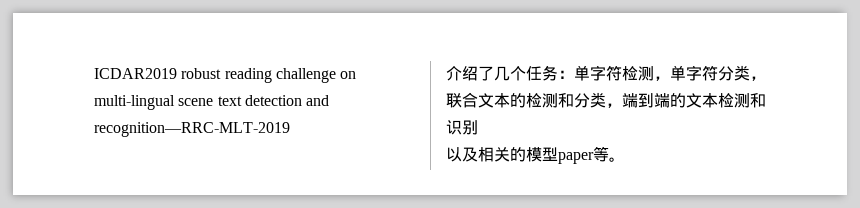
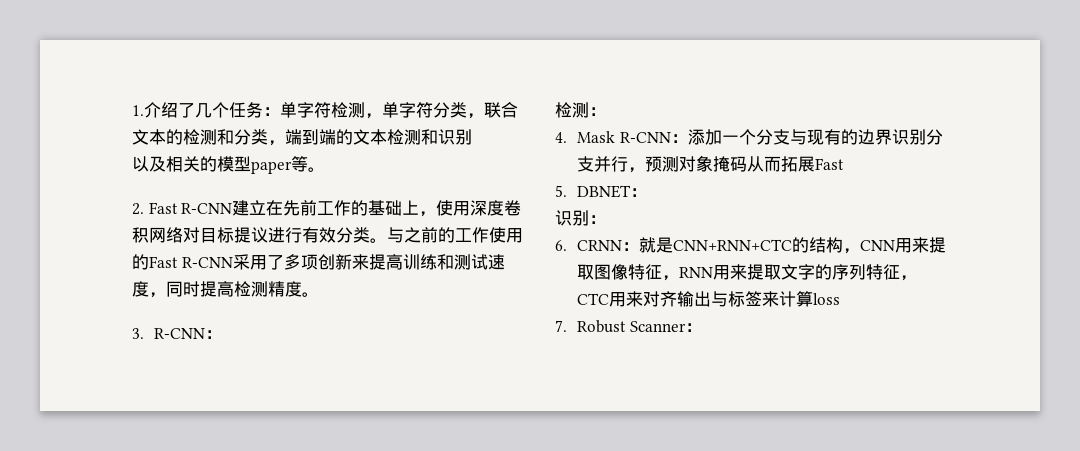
- ICDAR2019 robust reading challenge on multi-lingual scene text detection and recognition—RRC-MLT-2019
- 介绍了几个任务：单字符检测，单字符分类，联合文本的检测和分类，端到端的文本检测和识别
+ 1.介绍了几个任务：单字符检测，单字符分类，联合文本的检测和分类，端到端的文本检测和识别
+ 2. Fast R-CNN建立在先前工作的基础上，使用深度卷积网络对目标提议进行有效分类。与之前的工作使用的Fast R-CNN采用了多项创新来提高训练和测试速度，同时提高检测精度。
+ 3. R-CNN：
+ 检测：
+ 4. Mask R-CNN：添加一个分支与现有的边界识别分支并行，预测对象掩码从而拓展Fast
+ 5. DBNET：
+ 识别：
+ 6. CRNN：就是CNN+RNN+CTC的结构，CNN用来提取图像特征，RNN用来提取文字的序列特征，CTC用来对齐输出与标签来计算loss
+ 7. Robust Scanner：

